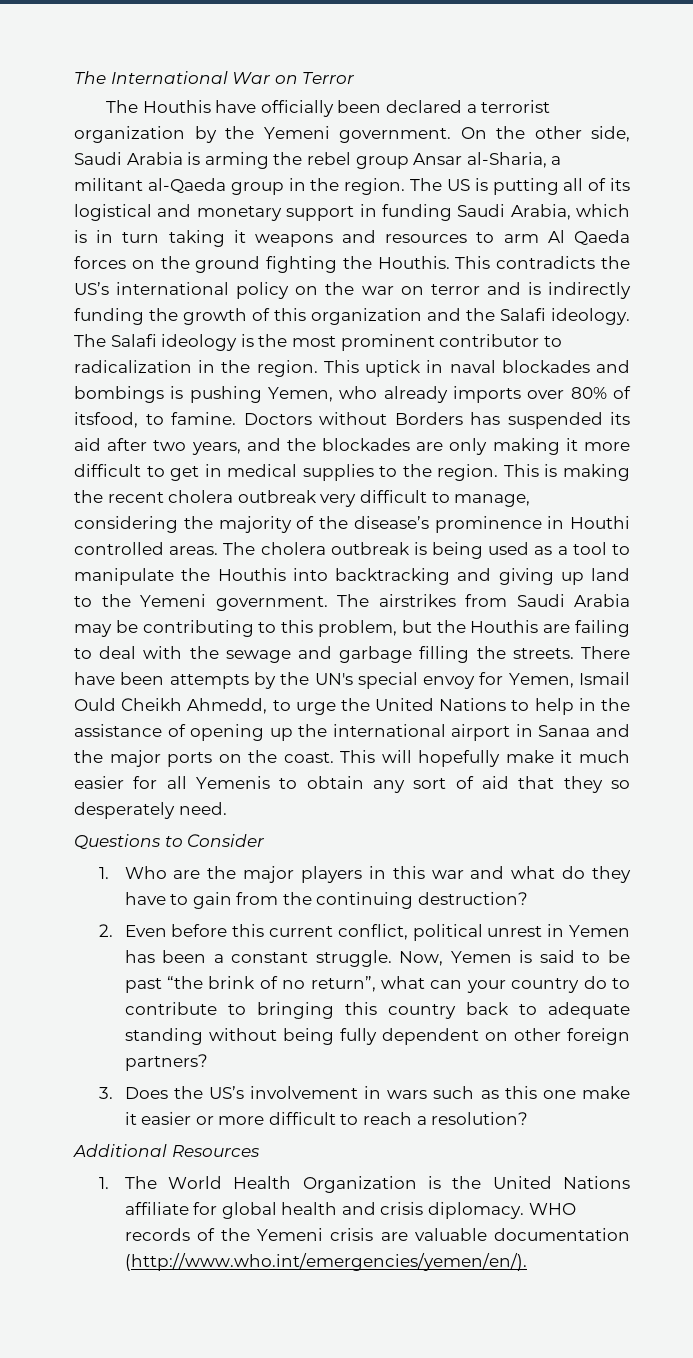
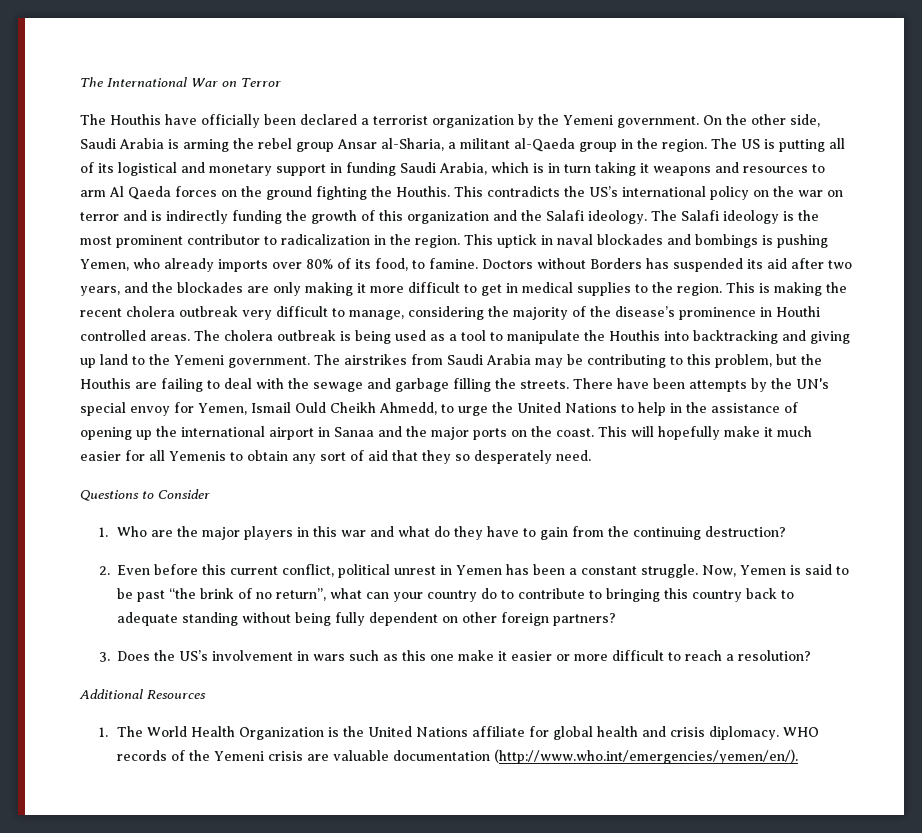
- This uptick in naval blockades and bombings is pushing Yemen, who already imports over 80% of itsfood, to famine.
+ This uptick in naval blockades and bombings is pushing Yemen, who already imports over 80% of its food, to famine.

